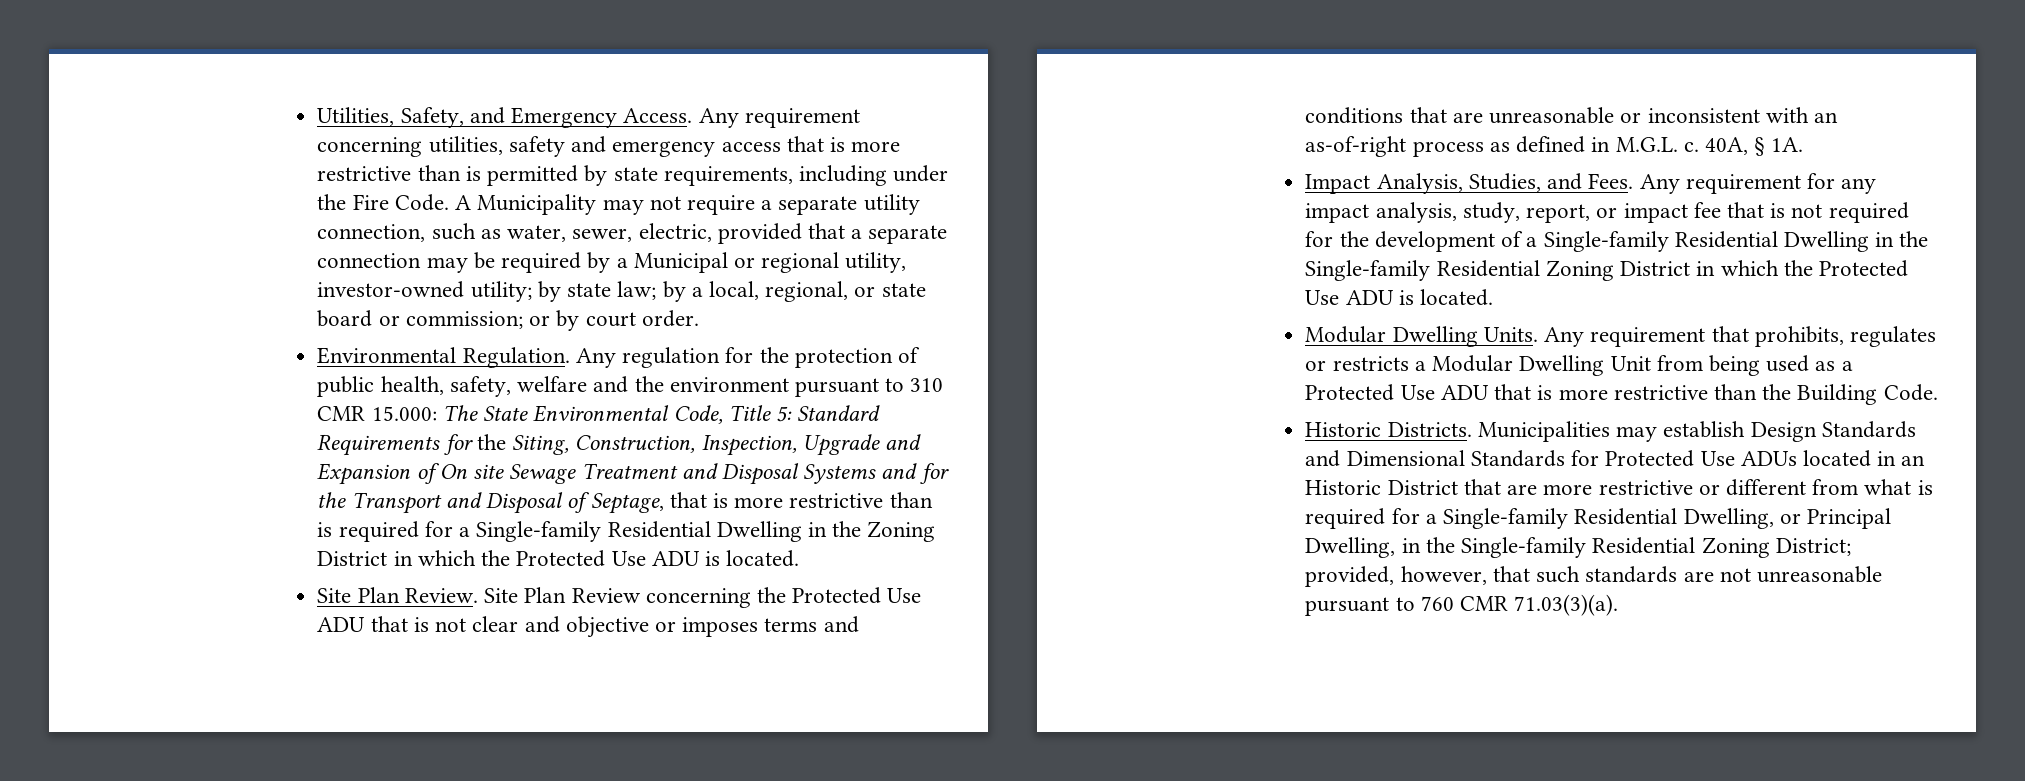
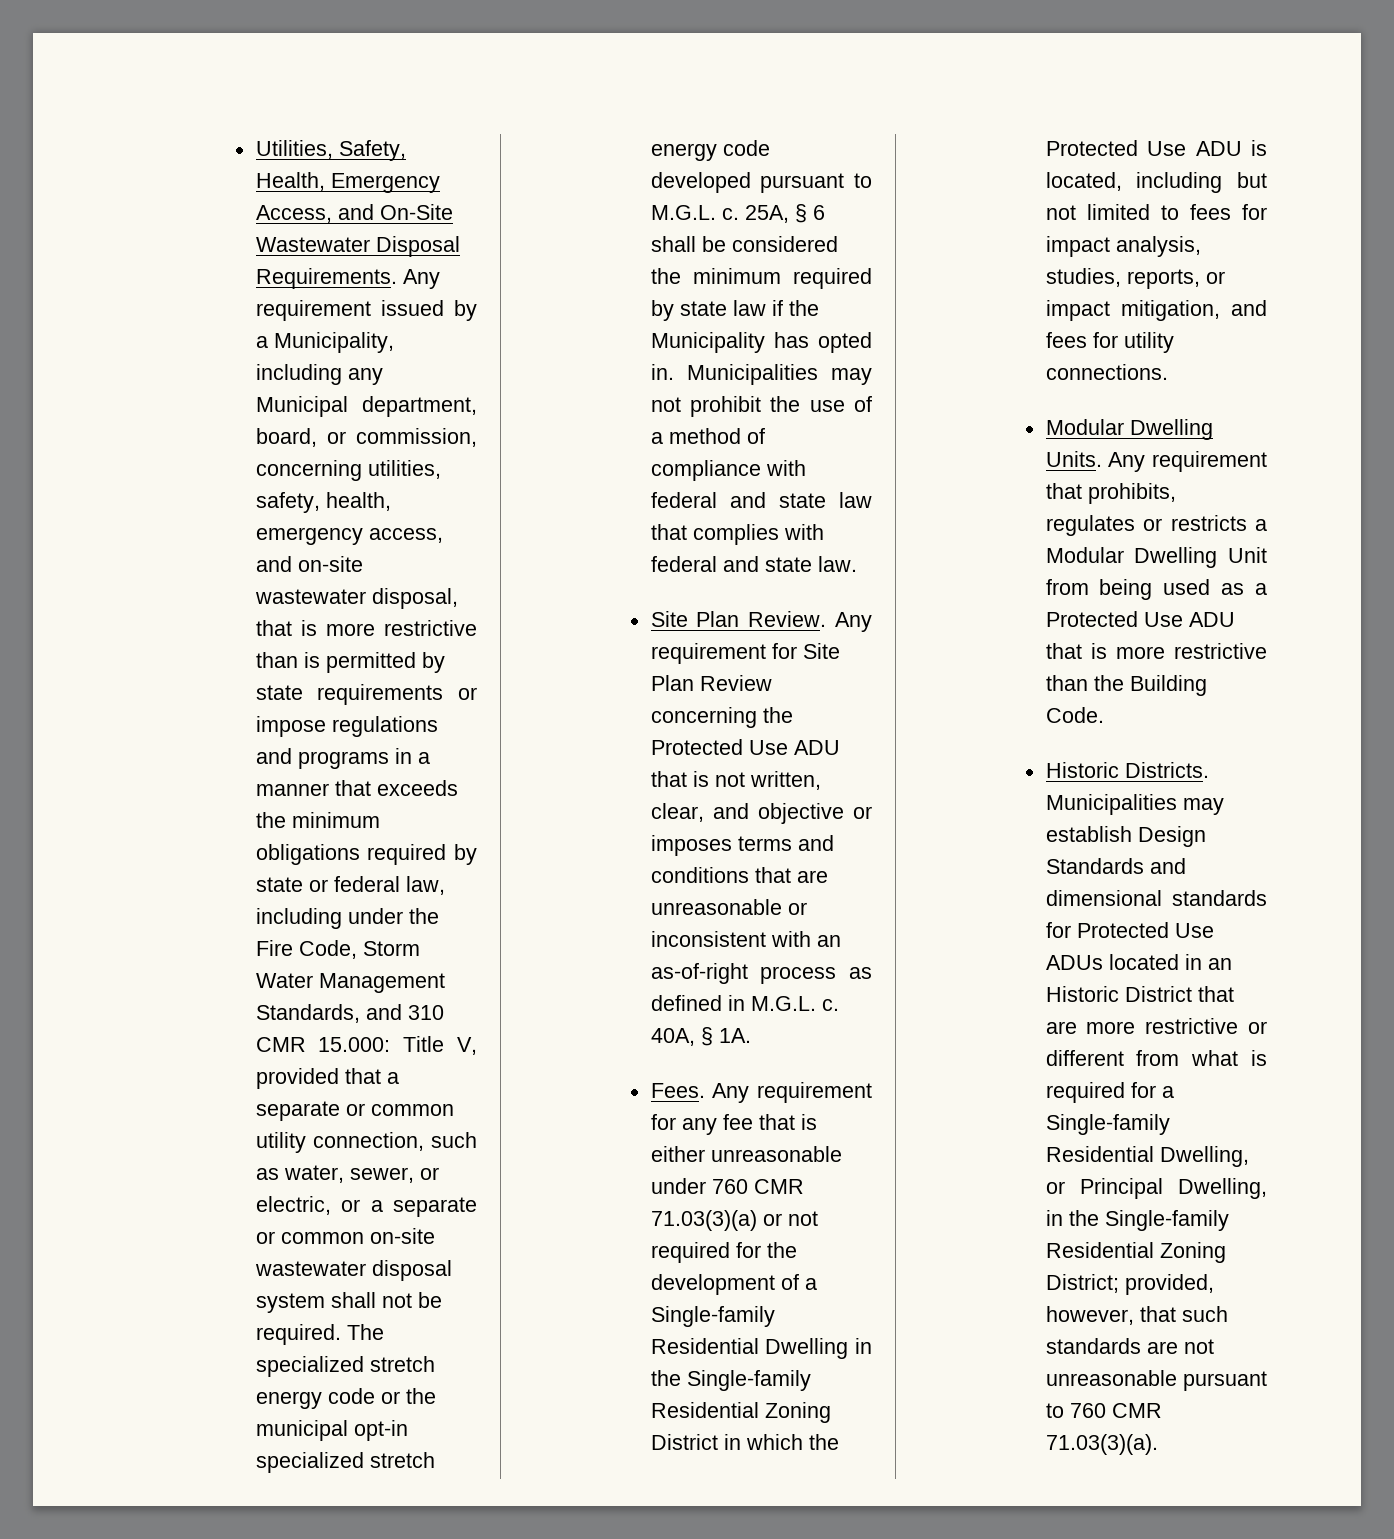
- Utilities, Safety, and Emergency Access. Any requirement concerning utilities, safety and emergency access that is more restrictive than is permitted by state requirements, including under the Fire Code. A Municipality may not require a separate utility connection, such as water, sewer, electric, provided that a separate connection may be required by a Municipal or regional utility, investor-owned utility; by state law; by a local, regional, or state board or commission; or by court order.
- Environmental Regulation. Any regulation for the protection of public health, safety, welfare and the environment pursuant to 310 CMR 15.000: The State Environmental Code, Title 5: Standard Requirements for the Siting, Construction, Inspection, Upgrade and Expansion of On site Sewage Treatment and Disposal Systems and for the Transport and Disposal of Septage, that is more restrictive than is required for a Single-family Residential Dwelling in the Zoning District in which the Protected Use ADU is located.
+ Utilities, Safety, Health, Emergency Access, and On-Site Wastewater Disposal Requirements. Any requirement issued by a Municipality, including any Municipal department, board, or commission, concerning utilities, safety, health, emergency access, and on-site wastewater disposal, that is more restrictive than is permitted by state requirements or impose regulations and programs in a manner that exceeds the minimum obligations required by state or federal law, including under the Fire Code, Storm Water Management Standards, and 310 CMR 15.000: Title V, provided that a separate or common utility connection, such as water, sewer, or electric, or a separate or common on-site wastewater disposal system shall not be required. The specialized stretch energy code or the municipal opt-in specialized stretch energy code developed pursuant to M.G.L. c. 25A, § 6 shall be considered the minimum required by state law if the Municipality has opted in. Municipalities may not prohibit the use of a method of compliance with federal and state law that complies with federal and state law.
- Site Plan Review concerning the Protected Use ADU that is not clear and objective or imposes terms and conditions that are unreasonable or inconsistent with an as-of-right process as defined in M.G.L. c.
+ Any requirement for Site Plan Review concerning the Protected Use ADU that is not written, clear, and objective or imposes terms and conditions that are unreasonable or inconsistent with an as-of-right process as defined in M.G.L. c.
- Impact Analysis, Studies, and Fees.
+ Fees.
- Any requirement for any impact analysis, study, report, or impact fee that is not required for the development of a Single-family Residential Dwelling in the Single-family Residential Zoning District in which the Protected Use ADU is located.
+ Any requirement for any fee that is either unreasonable under 760 CMR 71.03(3)(a) or not required for the development of a Single-family Residential Dwelling in the Single-family Residential Zoning District in which the Protected Use ADU is located, including but not limited to fees for impact analysis, studies, reports, or impact mitigation, and fees for utility connections.
- Municipalities may establish Design Standards and Dimensional Standards for Protected Use ADUs located in an Historic District that are more restrictive or different from what is required for a Single-family Residential Dwelling, or Principal Dwelling, in the Single-family Residential Zoning District; provided, however, that such standards are not unreasonable pursuant to 760 CMR 71.03(3)(a).
+ Municipalities may establish Design Standards and dimensional standards for Protected Use ADUs located in an Historic District that are more restrictive or different from what is required for a Single-family Residential Dwelling, or Principal Dwelling, in the Single-family Residential Zoning District; provided, however, that such standards are not unreasonable pursuant to 760 CMR 71.03(3)(a).

